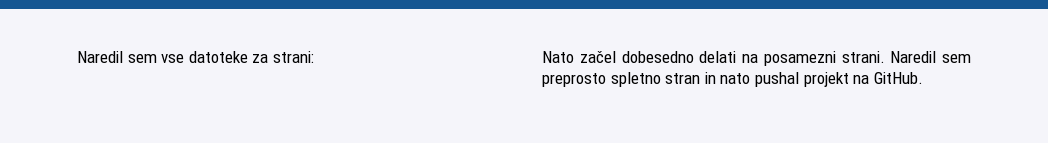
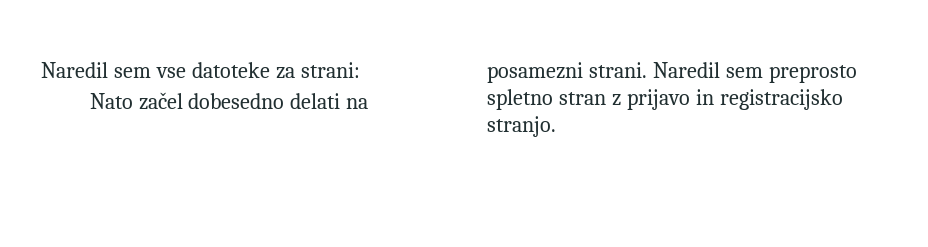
- Naredil sem preprosto spletno stran in nato pushal projekt na GitHub.
+ Naredil sem preprosto spletno stran z prijavo in registracijsko stranjo.

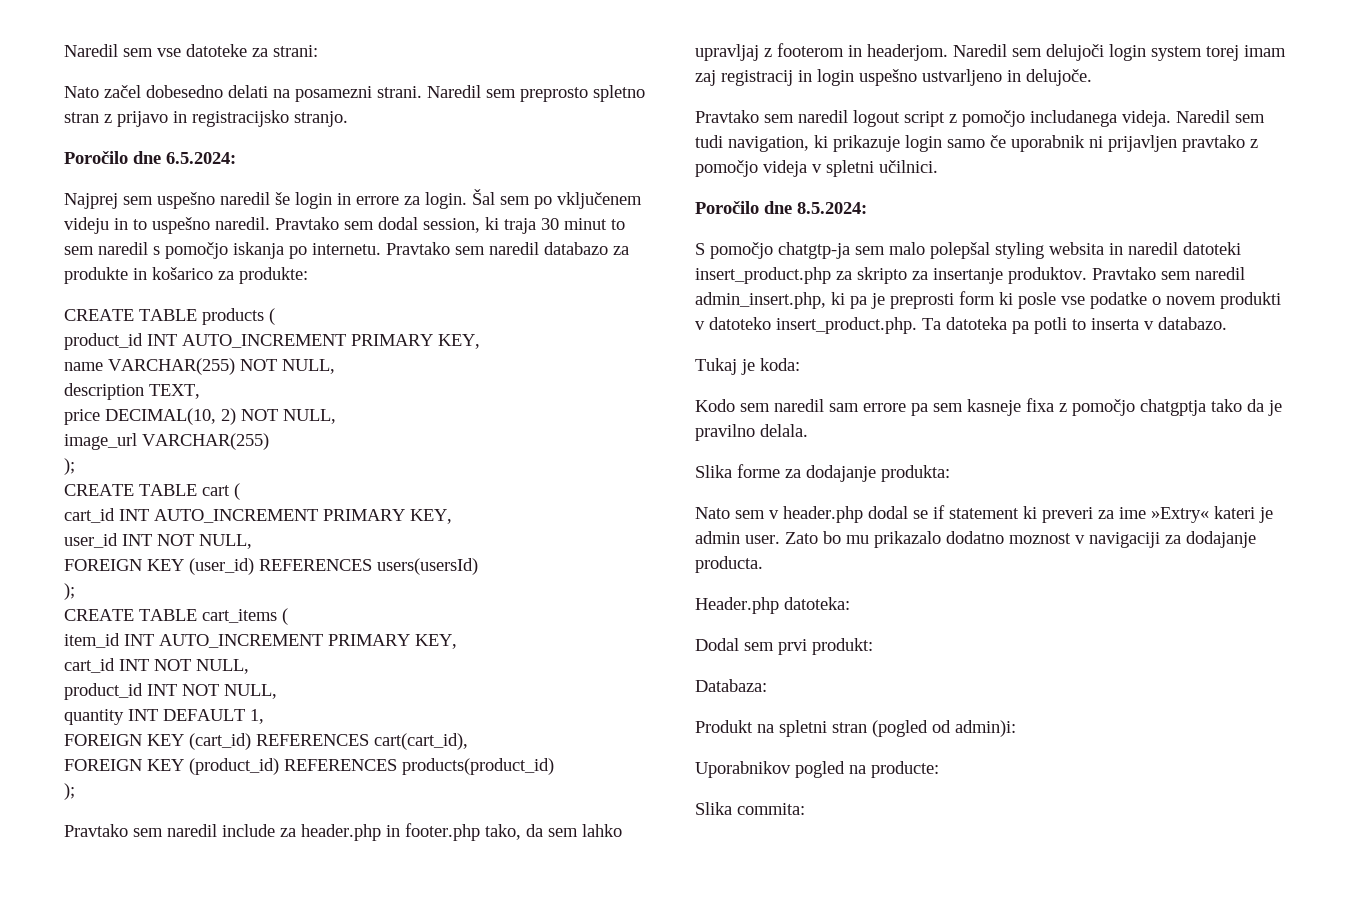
+ Poročilo dne 6.5.2024:
+ Najprej sem uspešno naredil še login in errore za login. Šal sem po vključenem videju in to uspešno naredil. Pravtako sem dodal session, ki traja 30 minut to sem naredil s pomočjo iskanja po internetu. Pravtako sem naredil databazo za produkte in košarico za produkte:
+ CREATE TABLE products (
+ product_id INT AUTO_INCREMENT PRIMARY KEY,
+ name VARCHAR(255) NOT NULL,
+ description TEXT,
+ price DECIMAL(10, 2) NOT NULL,
+ image_url VARCHAR(255)
+ );
+ CREATE TABLE cart (
+ cart_id INT AUTO_INCREMENT PRIMARY KEY,
+ user_id INT NOT NULL,
+ FOREIGN KEY (user_id) REFERENCES users(usersId)
+ );
+ CREATE TABLE cart_items (
+ item_id INT AUTO_INCREMENT PRIMARY KEY,
+ cart_id INT NOT NULL,
+ product_id INT NOT NULL,
+ quantity INT DEFAULT 1,
+ FOREIGN KEY (cart_id) REFERENCES cart(cart_id),
+ FOREIGN KEY (product_id) REFERENCES products(product_id)
+ );
+ Pravtako sem naredil include za header.php in footer.php tako, da sem lahko upravljaj z footerom in headerjom. Naredil sem delujoči login system torej imam zaj registracij in login uspešno ustvarljeno in delujoče.
+ Pravtako sem naredil logout script z pomočjo includanega videja. Naredil sem tudi navigation, ki prikazuje login samo če uporabnik ni prijavljen pravtako z pomočjo videja v spletni učilnici.
+ Poročilo dne 8.5.2024:
+ S pomočjo chatgtp-ja sem malo polepšal styling websita in naredil datoteki insert_product.php za skripto za insertanje produktov. Pravtako sem naredil admin_insert.php, ki pa je preprosti form ki posle vse podatke o novem produkti v datoteko insert_product.php. Ta datoteka pa potli to inserta v databazo.
+ Tukaj je koda:
+ Kodo sem naredil sam errore pa sem kasneje fixa z pomočjo chatgptja tako da je pravilno delala.
+ Slika forme za dodajanje produkta:
+ Nato sem v header.php dodal se if statement ki preveri za ime »Extry« kateri je admin user. Zato bo mu prikazalo dodatno moznost v navigaciji za dodajanje producta.
+ Header.php datoteka:
+ Dodal sem prvi produkt:
+ Databaza:
+ Produkt na spletni stran (pogled od admin)i:
+ Uporabnikov pogled na producte:
+ Slika commita:

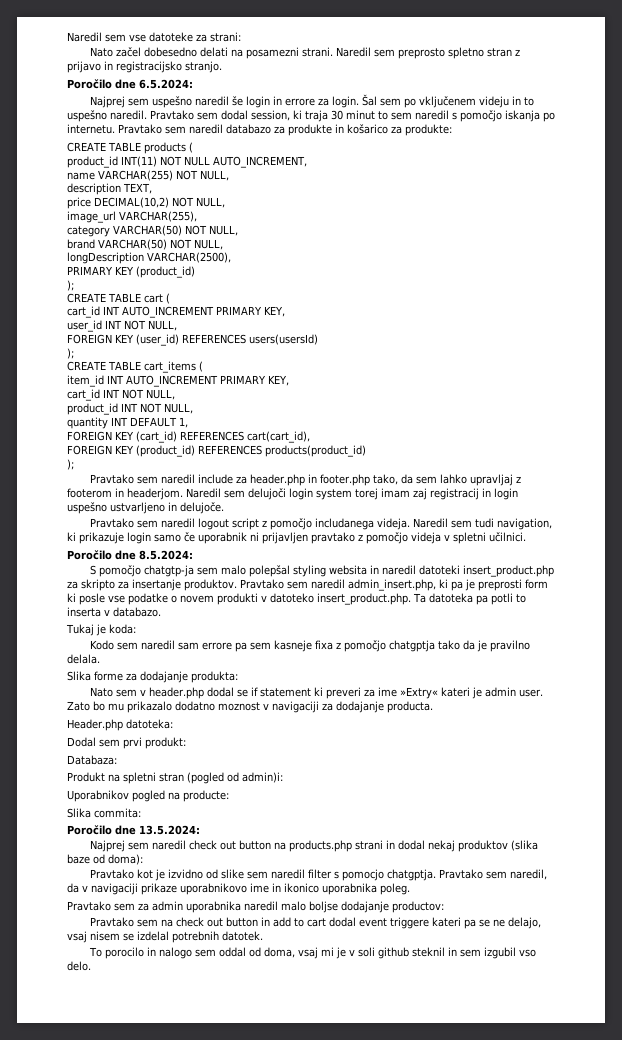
- product_id INT AUTO_INCREMENT PRIMARY KEY,
+ product_id INT(11) NOT NULL AUTO_INCREMENT,
- price DECIMAL(10, 2) NOT NULL,
+ price DECIMAL(10,2) NOT NULL,
- image_url VARCHAR(255)
+ image_url VARCHAR(255),
+ category VARCHAR(50) NOT NULL,
+ brand VARCHAR(50) NOT NULL,
+ longDescription VARCHAR(2500),
+ PRIMARY KEY (product_id)
+ Poročilo dne 13.5.2024:
+ Najprej sem naredil check out button na products.php strani in dodal nekaj produktov (slika baze od doma):
+ Pravtako kot je izvidno od slike sem naredil filter s pomocjo chatgptja. Pravtako sem naredil, da v navigaciji prikaze uporabnikovo ime in ikonico uporabnika poleg.
+ Pravtako sem za admin uporabnika naredil malo boljse dodajanje productov:
+ Pravtako sem na check out button in add to cart dodal event triggere kateri pa se ne delajo, vsaj nisem se izdelal potrebnih datotek.
+ To porocilo in nalogo sem oddal od doma, vsaj mi je v soli github steknil in sem izgubil vso delo.

